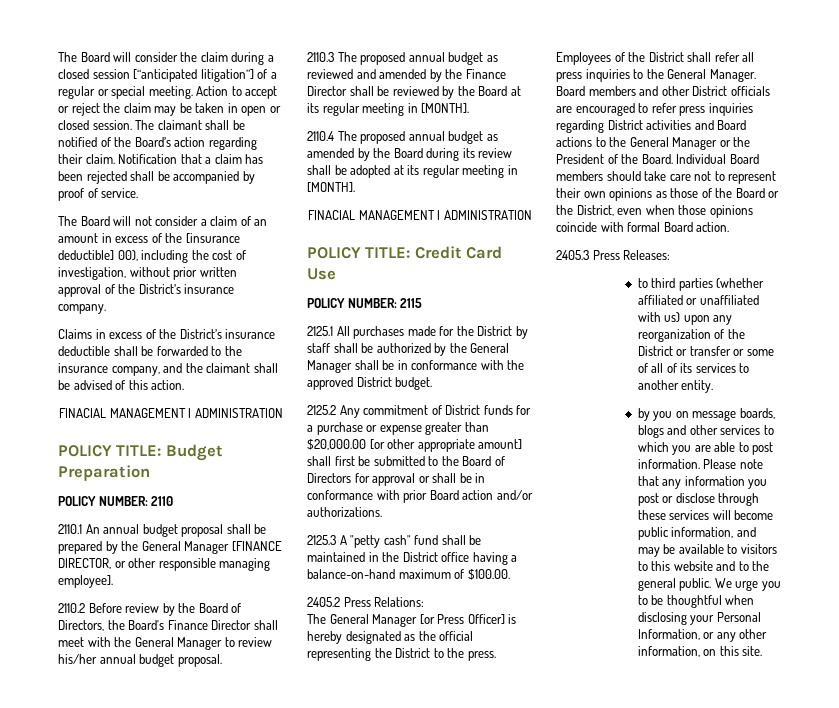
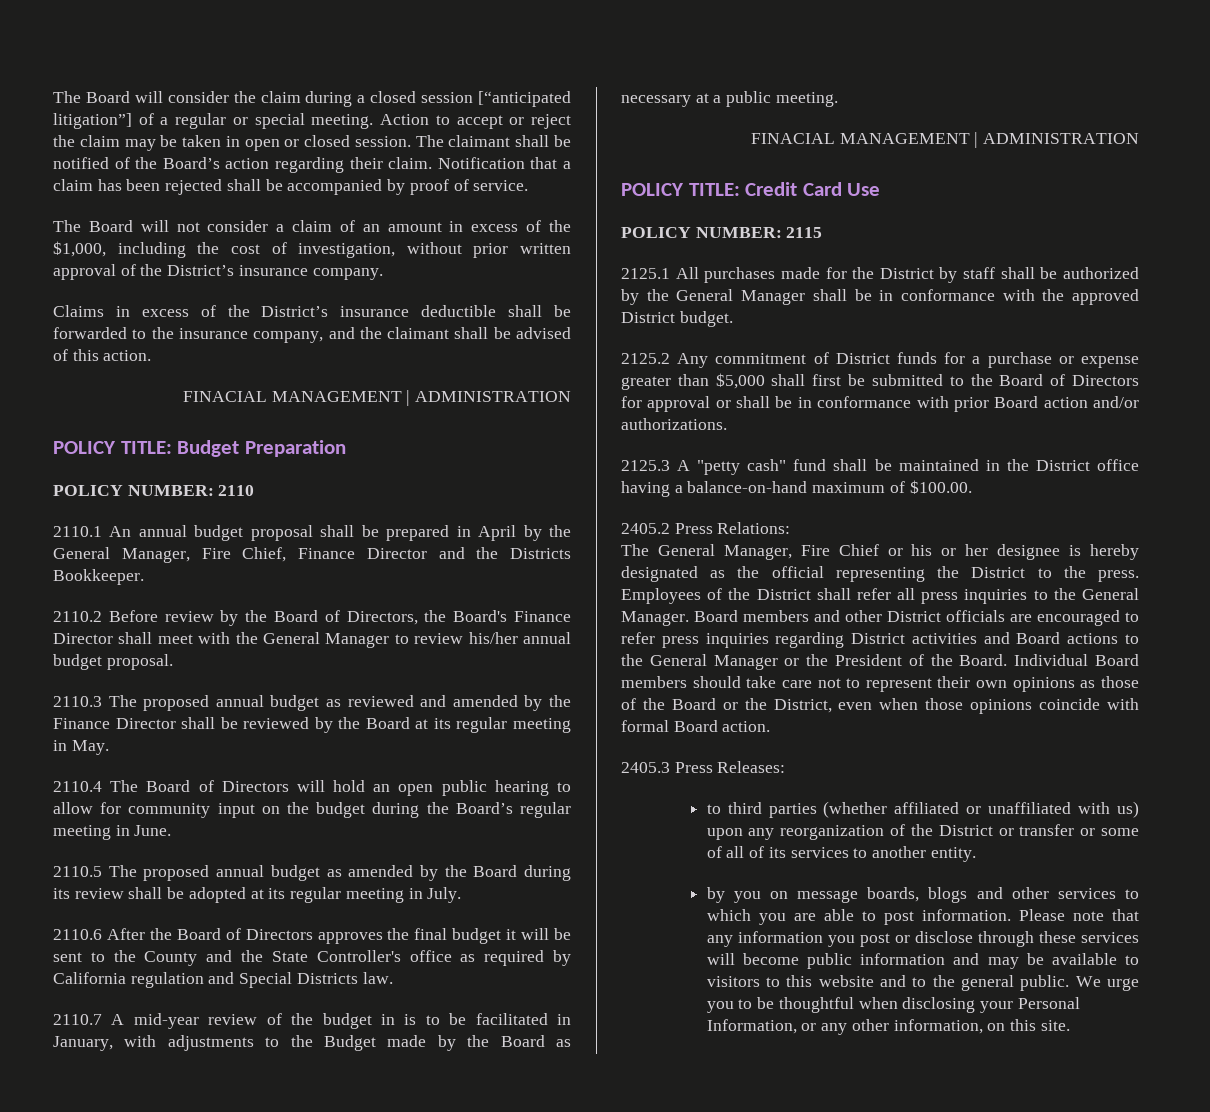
- The Board will not consider a claim of an amount in excess of the [insurance deductible] 00), including the cost of investigation, without prior written approval of the District’s insurance company.
+ The Board will not consider a claim of an amount in excess of the $1,000, including the cost of investigation, without prior written approval of the District’s insurance company.
- 2110.1 An annual budget proposal shall be prepared by the General Manager [FINANCE DIRECTOR, or other responsible managing employee].
+ 2110.1 An annual budget proposal shall be prepared in April by the General Manager, Fire Chief, Finance Director and the Districts Bookkeeper.
- 2110.3 The proposed annual budget as reviewed and amended by the Finance Director shall be reviewed by the Board at its regular meeting in [MONTH].
+ 2110.3 The proposed annual budget as reviewed and amended by the Finance Director shall be reviewed by the Board at its regular meeting in May.
- 2110.4 The proposed annual budget as amended by the Board during its review shall be adopted at its regular meeting in [MONTH].
+ 2110.4 The Board of Directors will hold an open public hearing to allow for community input on the budget during the Board’s regular meeting in June.
+ 2110.5 The proposed annual budget as amended by the Board during its review shall be adopted at its regular meeting in July.
+ 2110.6 After the Board of Directors approves the final budget it will be sent to the County and the State Controller's office as required by California regulation and Special Districts law.
+ 2110.7 A mid-year review of the budget in is to be facilitated in January, with adjustments to the Budget made by the Board as necessary at a public meeting.
- 2125.2 Any commitment of District funds for a purchase or expense greater than $20,000.00 [or other appropriate amount] shall first be submitted to the Board of Directors for approval or shall be in conformance with prior Board action and/or authorizations.
+ 2125.2 Any commitment of District funds for a purchase or expense greater than $5,000 shall first be submitted to the Board of Directors for approval or shall be in conformance with prior Board action and/or authorizations.
- The General Manager [or Press Officer] is hereby designated as the official representing the District to the press.
+ The General Manager, Fire Chief or his or her designee is hereby designated as the official representing the District to the press.
- Please note that any information you post or disclose through these services will become public information, and may be available to visitors to this website and to the general public.
+ Please note that any information you post or disclose through these services will become public information and may be available to visitors to this website and to the general public.

